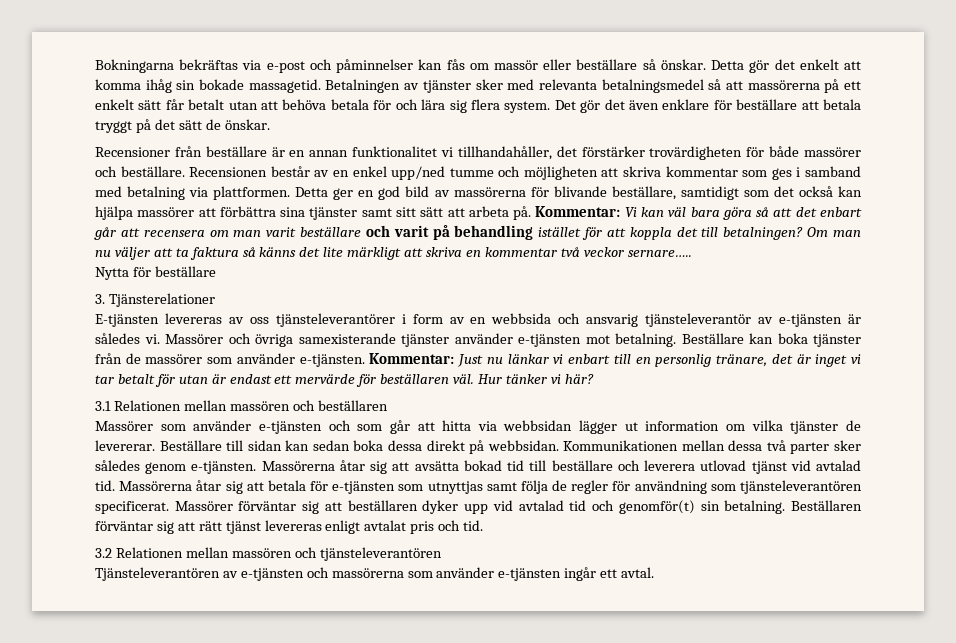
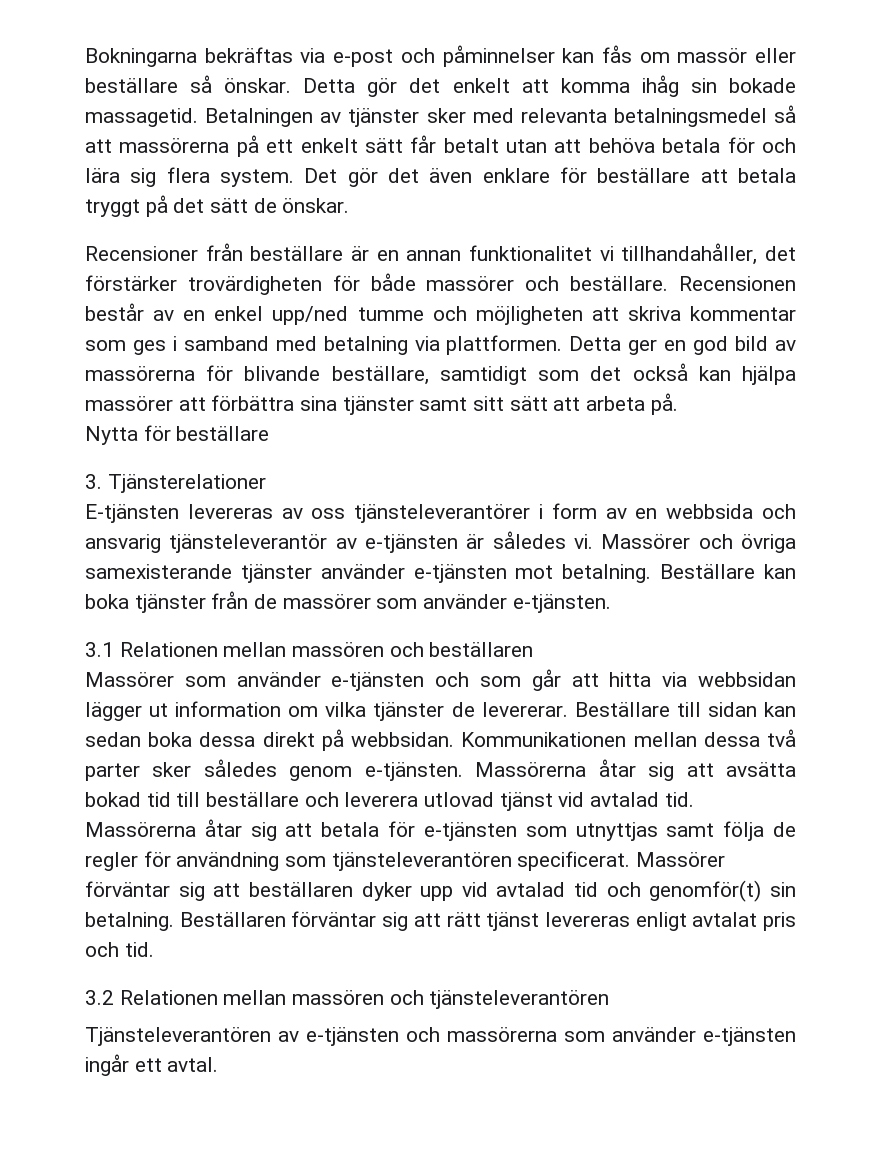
- Kommentar: Vi kan väl bara göra så att det enbart går att recensera om man varit beställare och varit på behandling istället för att koppla det till betalningen? Om man nu väljer att ta faktura så känns det lite märkligt att skriva en kommentar två veckor sernare…..
- Kommentar: Just nu länkar vi enbart till en personlig tränare, det är inget vi tar betalt för utan är endast ett mervärde för beställaren väl. Hur tänker vi här?

